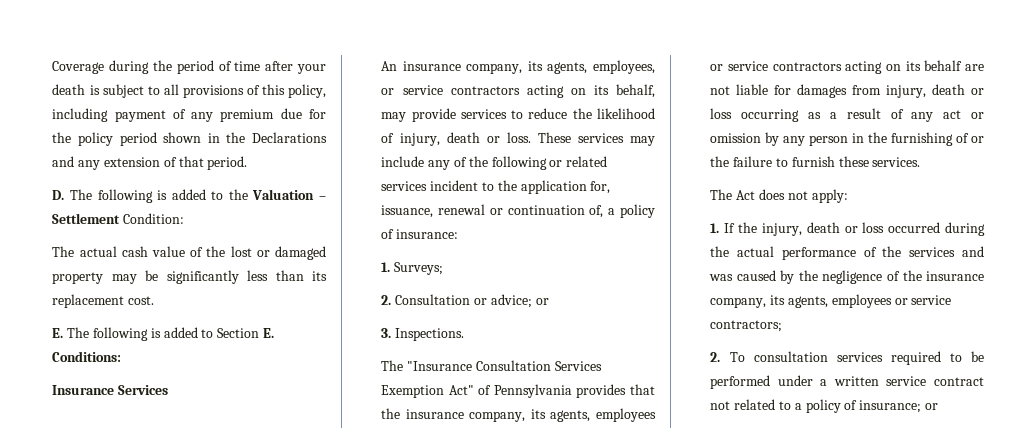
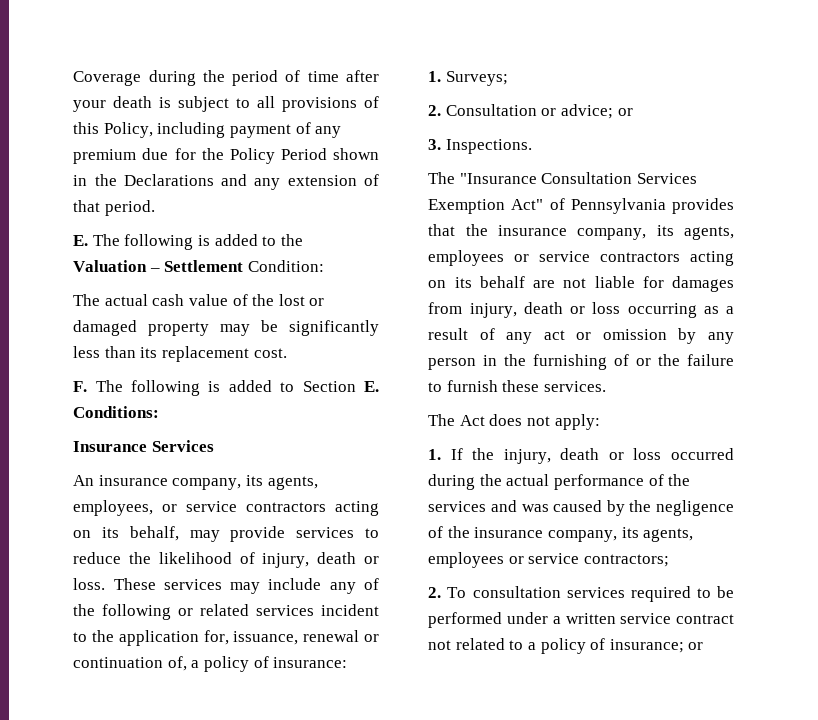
- Coverage during the period of time after your death is subject to all provisions of this policy, including payment of any premium due for the policy period shown in the Declarations and any extension of that period.
+ Coverage during the period of time after your death is subject to all provisions of this Policy, including payment of any premium due for the Policy Period shown in the Declarations and any extension of that period.
- D. The following is added to the Valuation – Settlement Condition:
+ E. The following is added to the Valuation – Settlement Condition:
- E. The following is added to Section E. Conditions:
+ F. The following is added to Section E. Conditions:

